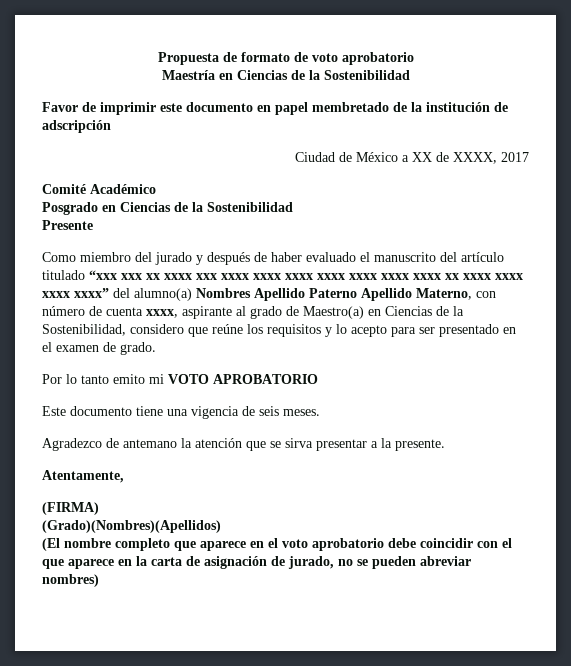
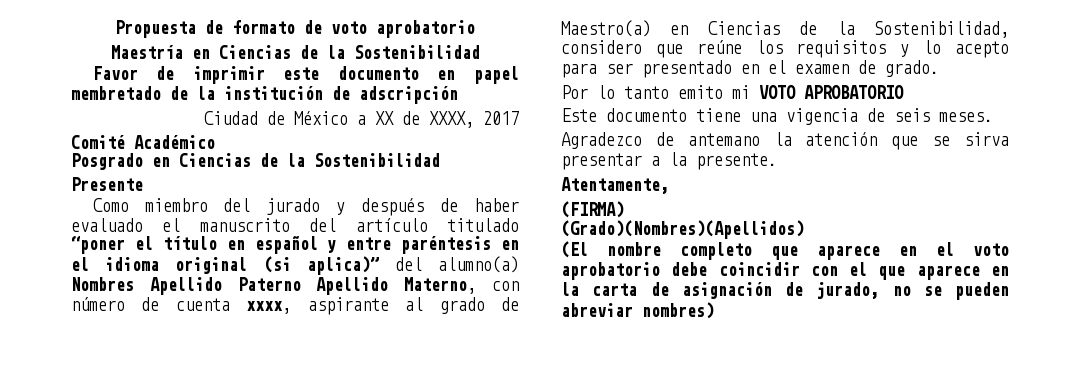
- Como miembro del jurado y después de haber evaluado el manuscrito del artículo titulado “xxx xxx xx xxxx xxx xxxx xxxx xxxx xxxx xxxx xxxx xxxx xx xxxx xxxx xxxx xxxx” del alumno(a) Nombres Apellido Paterno Apellido Materno, con número de cuenta xxxx, aspirante al grado de Maestro(a) en Ciencias de la Sostenibilidad, considero que reúne los requisitos y lo acepto para ser presentado en el examen de grado.
+ Como miembro del jurado y después de haber evaluado el manuscrito del artículo titulado “poner el título en español y entre paréntesis en el idioma original (si aplica)” del alumno(a) Nombres Apellido Paterno Apellido Materno, con número de cuenta xxxx, aspirante al grado de Maestro(a) en Ciencias de la Sostenibilidad, considero que reúne los requisitos y lo acepto para ser presentado en el examen de grado.

